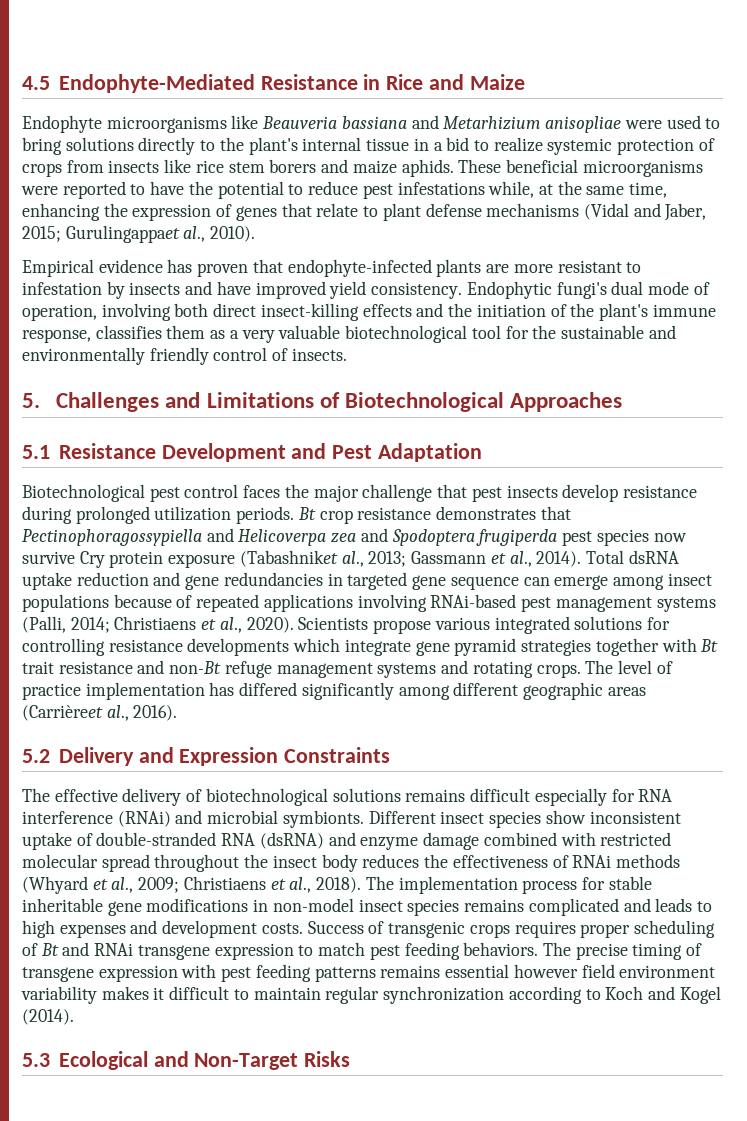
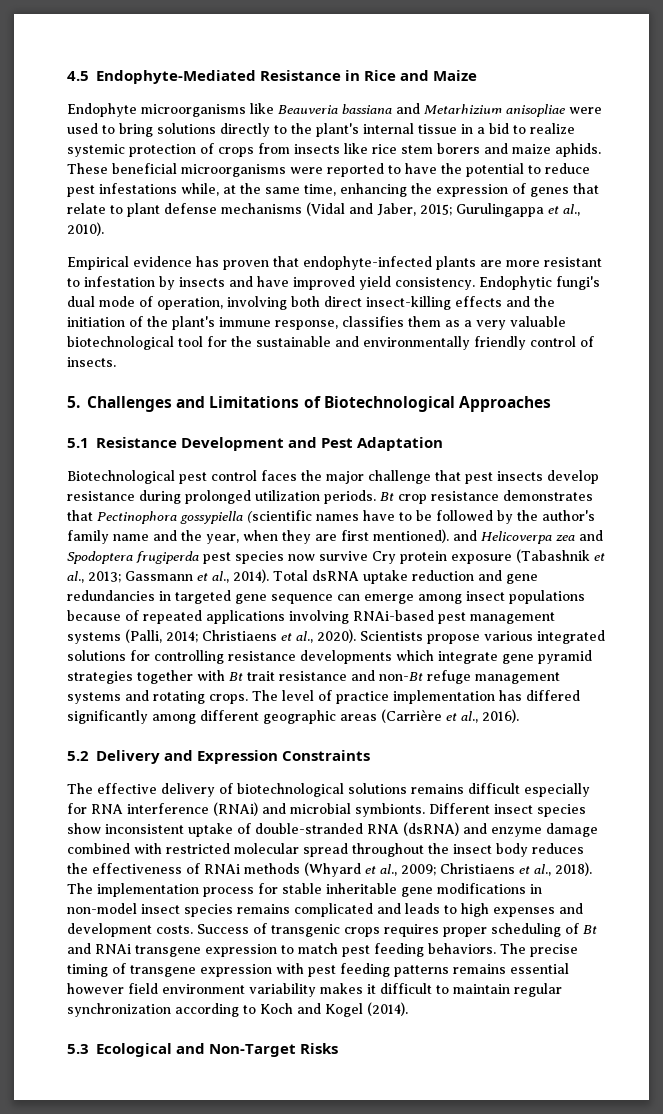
- These beneficial microorganisms were reported to have the potential to reduce pest infestations while, at the same time, enhancing the expression of genes that relate to plant defense mechanisms (Vidal and Jaber, 2015; Gurulingappaet al., 2010).
+ These beneficial microorganisms were reported to have the potential to reduce pest infestations while, at the same time, enhancing the expression of genes that relate to plant defense mechanisms (Vidal and Jaber, 2015; Gurulingappa et al., 2010).
- Bt crop resistance demonstrates that Pectinophoragossypiella and Helicoverpa zea and Spodoptera frugiperda pest species now survive Cry protein exposure (Tabashniket al., 2013; Gassmann et al., 2014).
+ Bt crop resistance demonstrates that Pectinophora gossypiella (scientific names have to be followed by the author's family name and the year, when they are first mentioned). and Helicoverpa zea and Spodoptera frugiperda pest species now survive Cry protein exposure (Tabashnik et al., 2013; Gassmann et al., 2014).
- The level of practice implementation has differed significantly among different geographic areas (Carrièreet al., 2016).
+ The level of practice implementation has differed significantly among different geographic areas (Carrière et al., 2016).

